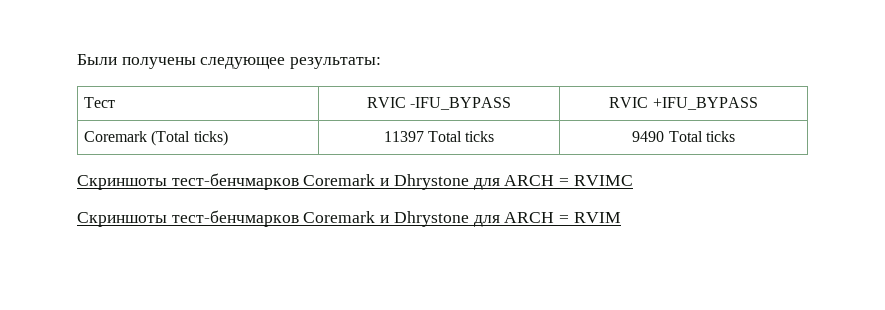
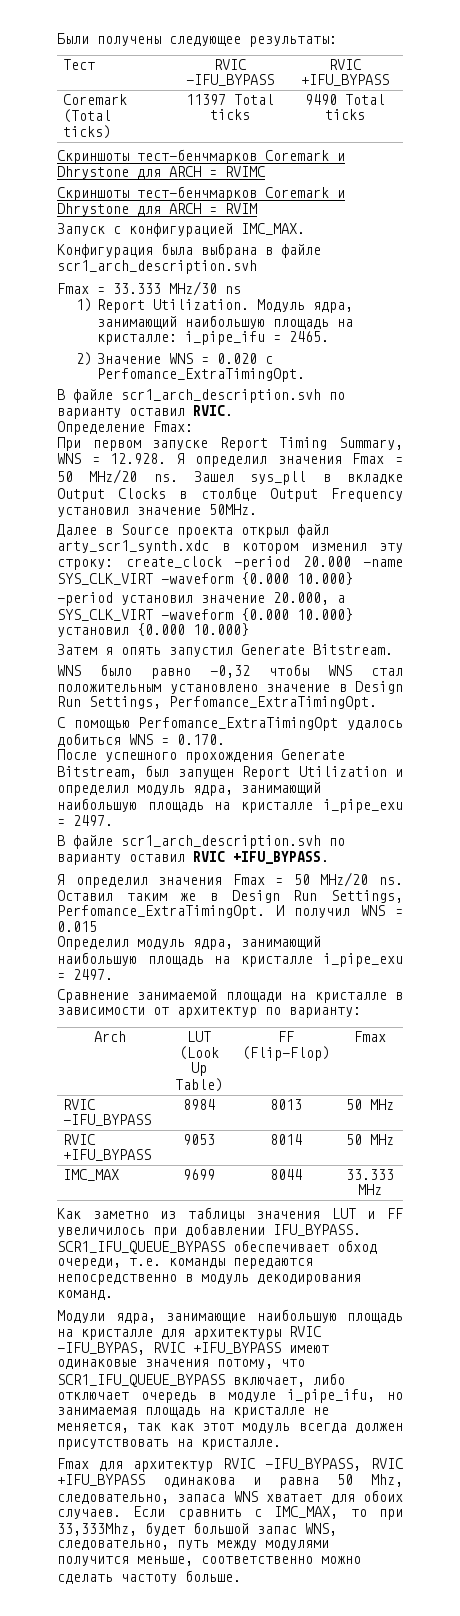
+ Запуск c конфигурацией IMC_MAX.
+ Конфигурация была выбрана в файле scr1_arch_description.svh
+ Fmax = 33.333 MHz/30 ns
+ 1) Report Utilization. Модуль ядра, занимающий наибольшую площадь на кристалле: i_pipe_ifu = 2465.
+ 2) Значение WNS = 0.020 c Perfomance_ExtraTimingOpt.
+ В файле scr1_arch_description.svh по варианту оставил RVIC.
+ Определение Fmax:
+ При первом запуске Report Timing Summary, WNS = 12.928. Я определил значения Fmax = 50 MHz/20 ns. Зашел sys_pll в вкладке Output Clocks в столбце Output Frequency установил значение 50MHz.
+ Далее в Source проекта открыл файл arty_scr1_synth.xdc в котором изменил эту строку: create_clock -period 20.000 -name SYS_CLK_VIRT -waveform {0.000 10.000}
+ -period установил значение 20.000, а SYS_CLK_VIRT -waveform {0.000 10.000} установил {0.000 10.000}
+ Затем я опять запустил Generate Bitstream.
+ WNS было равно -0,32 чтобы WNS стал положительным установлено значение в Design Run Settings, Perfomance_ExtraTimingOpt.
+ С помощью Perfomance_ExtraTimingOpt удалось добиться WNS = 0.170.
+ После успешного прохождения Generate Bitstream, был запущен Report Utilization и определил модуль ядра, занимающий наибольшую площадь на кристалле i_pipe_exu = 2497.
+ В файле scr1_arch_description.svh по варианту оставил RVIC +IFU_BYPASS.
+ Я определил значения Fmax = 50 MHz/20 ns. Оставил таким же в Design Run Settings, Perfomance_ExtraTimingOpt. И получил WNS = 0.015
+ Определил модуль ядра, занимающий наибольшую площадь на кристалле i_pipe_exu = 2497.
+ Сравнение занимаемой площади на кристалле в зависимости от архитектур по варианту:
+ Arch | LUT (Look Up Table) | FF (Flip-Flop) | Fmax
+ RVIC -IFU_BYPASS | 8984 | 8013 | 50 MHz
+ RVIC +IFU_BYPASS | 9053 | 8014 | 50 MHz
+ IMC_MAX | 9699 | 8044 | 33.333 MHz
+ Как заметно из таблицы значения LUT и FF увеличилось при добавлении IFU_BYPASS. SCR1_IFU_QUEUE_BYPASS обеспечивает обход очереди, т.е. команды передаются непосредственно в модуль декодирования команд.
+ Модули ядра, занимающие наибольшую площадь на кристалле для архитектуры RVIC -IFU_BYPAS, RVIC +IFU_BYPASS имеют одинаковые значения потому, что SCR1_IFU_QUEUE_BYPASS включает, либо отключает очередь в модуле i_pipe_ifu, но занимаемая площадь на кристалле не меняется, так как этот модуль всегда должен присутствовать на кристалле.
+ Fmax для архитектур RVIC -IFU_BYPASS, RVIC +IFU_BYPASS одинакова и равна 50 Mhz, следовательно, запаса WNS хватает для обоих случаев. Если сравнить с IMC_MAX, то при 33,333Mhz, будет большой запас WNS, следовательно, путь между модулями получится меньше, соответственно можно сделать частоту больше.

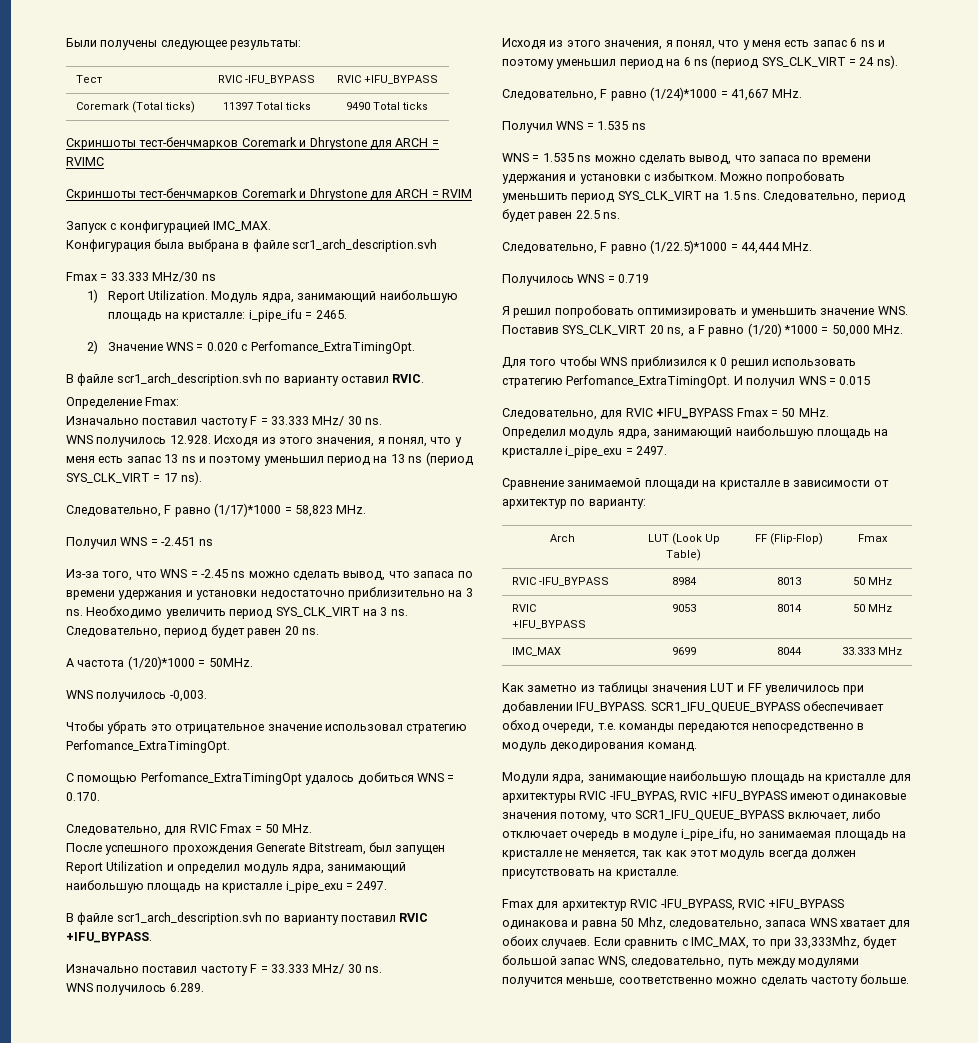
  Определение Fmax:
- При первом запуске Report Timing Summary, WNS = 12.928. Я определил значения Fmax = 50 MHz/20 ns. Зашел sys_pll в вкладке Output Clocks в столбце Output Frequency установил значение 50MHz.
- Далее в Source проекта открыл файл arty_scr1_synth.xdc в котором изменил эту строку: create_clock -period 20.000 -name SYS_CLK_VIRT -waveform {0.000 10.000}
- -period установил значение 20.000, а SYS_CLK_VIRT -waveform {0.000 10.000} установил {0.000 10.000}
- Затем я опять запустил Generate Bitstream.
- WNS было равно -0,32 чтобы WNS стал положительным установлено значение в Design Run Settings, Perfomance_ExtraTimingOpt.
+ Изначально поставил частоту F = 33.333 MHz/ 30 ns.
+ WNS получилось 12.928. Исходя из этого значения, я понял, что у меня есть запас 13 ns и поэтому уменьшил период на 13 ns (период SYS_CLK_VIRT = 17 ns).
+ Следовательно, F равно (1/17)*1000 = 58,823 MHz.
+ Получил WNS = -2.451 ns
+ Из-за того, что WNS = -2.45 ns можно сделать вывод, что запаса по времени удержания и установки недостаточно приблизительно на 3 ns. Необходимо увеличить период SYS_CLK_VIRT на 3 ns. Следовательно, период будет равен 20 ns.
+ А частота (1/20)*1000 = 50MHz.
+ WNS получилось -0,003.
+ Чтобы убрать это отрицательное значение использовал стратегию Perfomance_ExtraTimingOpt.
+ Следовательно, для RVIC Fmax = 50 MHz.
- В файле scr1_arch_description.svh по варианту оставил RVIC +IFU_BYPASS.
- Я определил значения Fmax = 50 MHz/20 ns. Оставил таким же в Design Run Settings, Perfomance_ExtraTimingOpt.
+ В файле scr1_arch_description.svh по варианту поставил RVIC +IFU_BYPASS.
+ Изначально поставил частоту F = 33.333 MHz/ 30 ns.
+ WNS получилось 6.289.
+ Исходя из этого значения, я понял, что у меня есть запас 6 ns и поэтому уменьшил период на 6 ns (период SYS_CLK_VIRT = 24 ns).
+ Следовательно, F равно (1/24)*1000 = 41,667 MHz.
+ Получил WNS = 1.535 ns
+ WNS = 1.535 ns можно сделать вывод, что запаса по времени удержания и установки с избытком. Можно попробовать уменьшить период SYS_CLK_VIRT на 1.5 ns. Следовательно, период будет равен 22.5 ns.
+ Следовательно, F равно (1/22.5)*1000 = 44,444 MHz.
+ Получилось WNS = 0.719
+ Я решил попробовать оптимизировать и уменьшить значение WNS. Поставив SYS_CLK_VIRT 20 ns, а F равно (1/20) *1000 = 50,000 MHz.
+ Для того чтобы WNS приблизился к 0 решил использовать стратегию Perfomance_ExtraTimingOpt.
+ Следовательно, для RVIC +IFU_BYPASS Fmax = 50 MHz.

